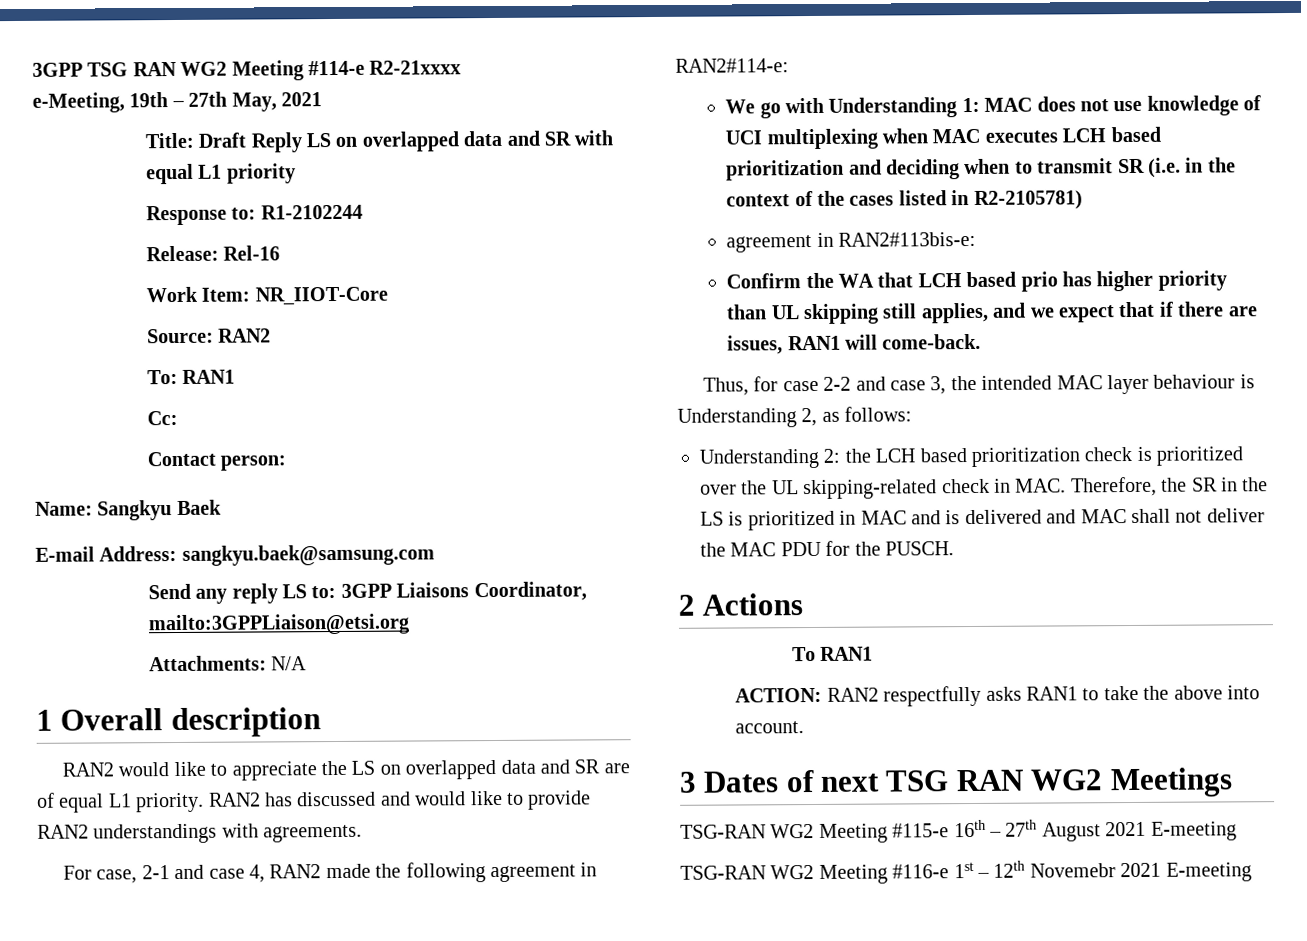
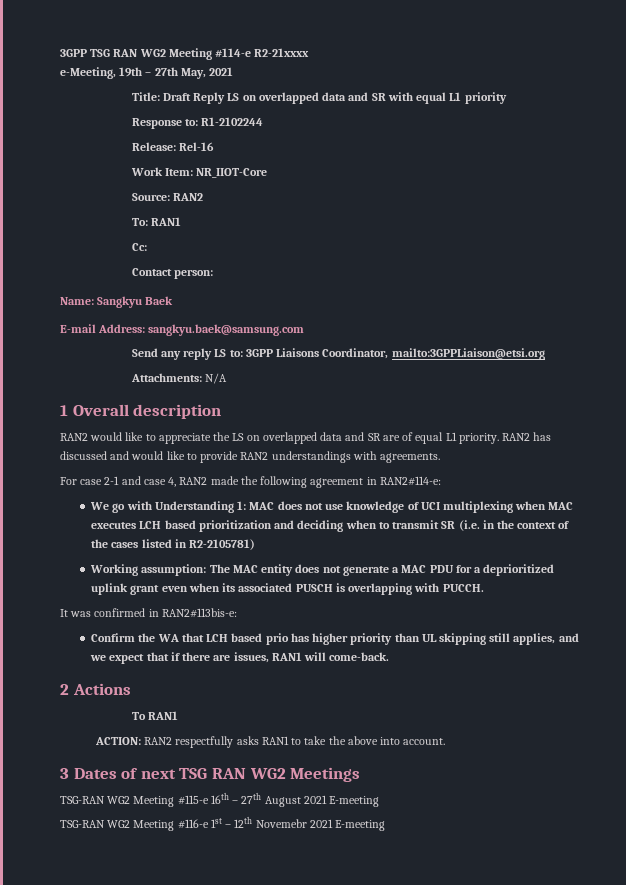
- For case, 2-1 and case 4, RAN2 made the following agreement in RAN2#114-e:
+ For case 2-1 and case 4, RAN2 made the following agreement in RAN2#114-e:
- agreement in RAN2#113bis-e:
+ Working assumption: The MAC entity does not generate a MAC PDU for a deprioritized uplink grant even when its associated PUSCH is overlapping with PUCCH.
+ It was confirmed in RAN2#113bis-e:
- Thus, for case 2-2 and case 3, the intended MAC layer behaviour is Understanding 2, as follows:
- Understanding 2: the LCH based prioritization check is prioritized over the UL skipping-related check in MAC. Therefore, the SR in the LS is prioritized in MAC and is delivered and MAC shall not deliver the MAC PDU for the PUSCH.

